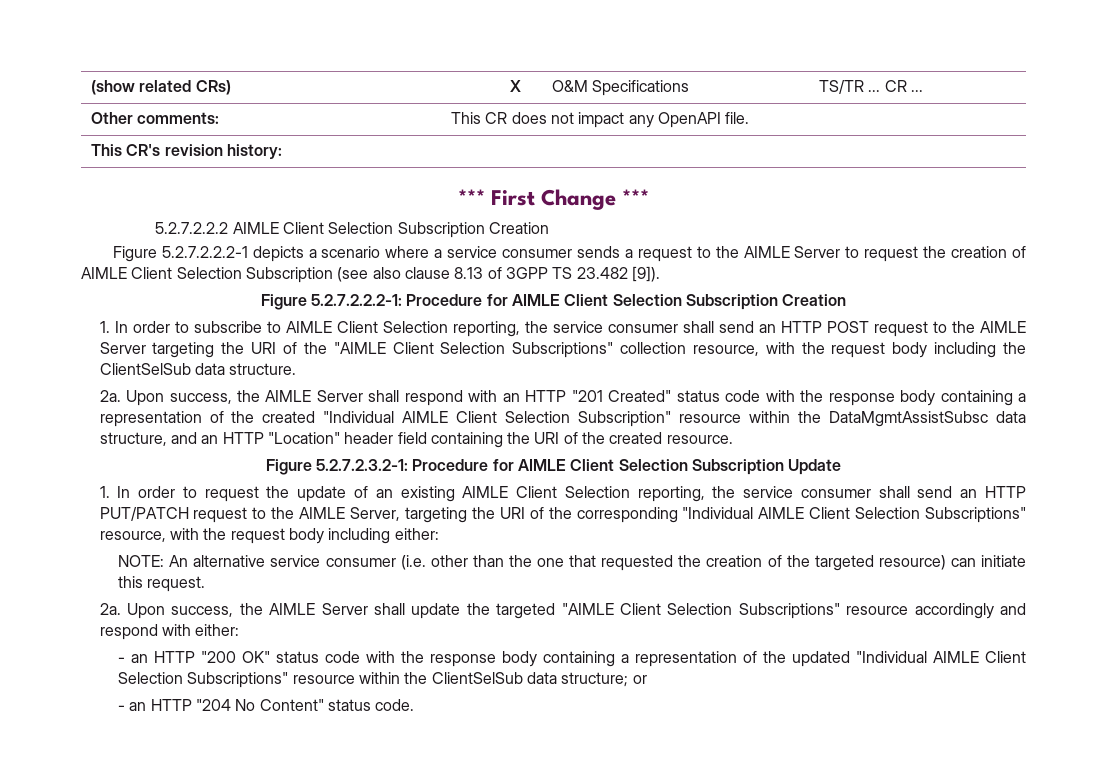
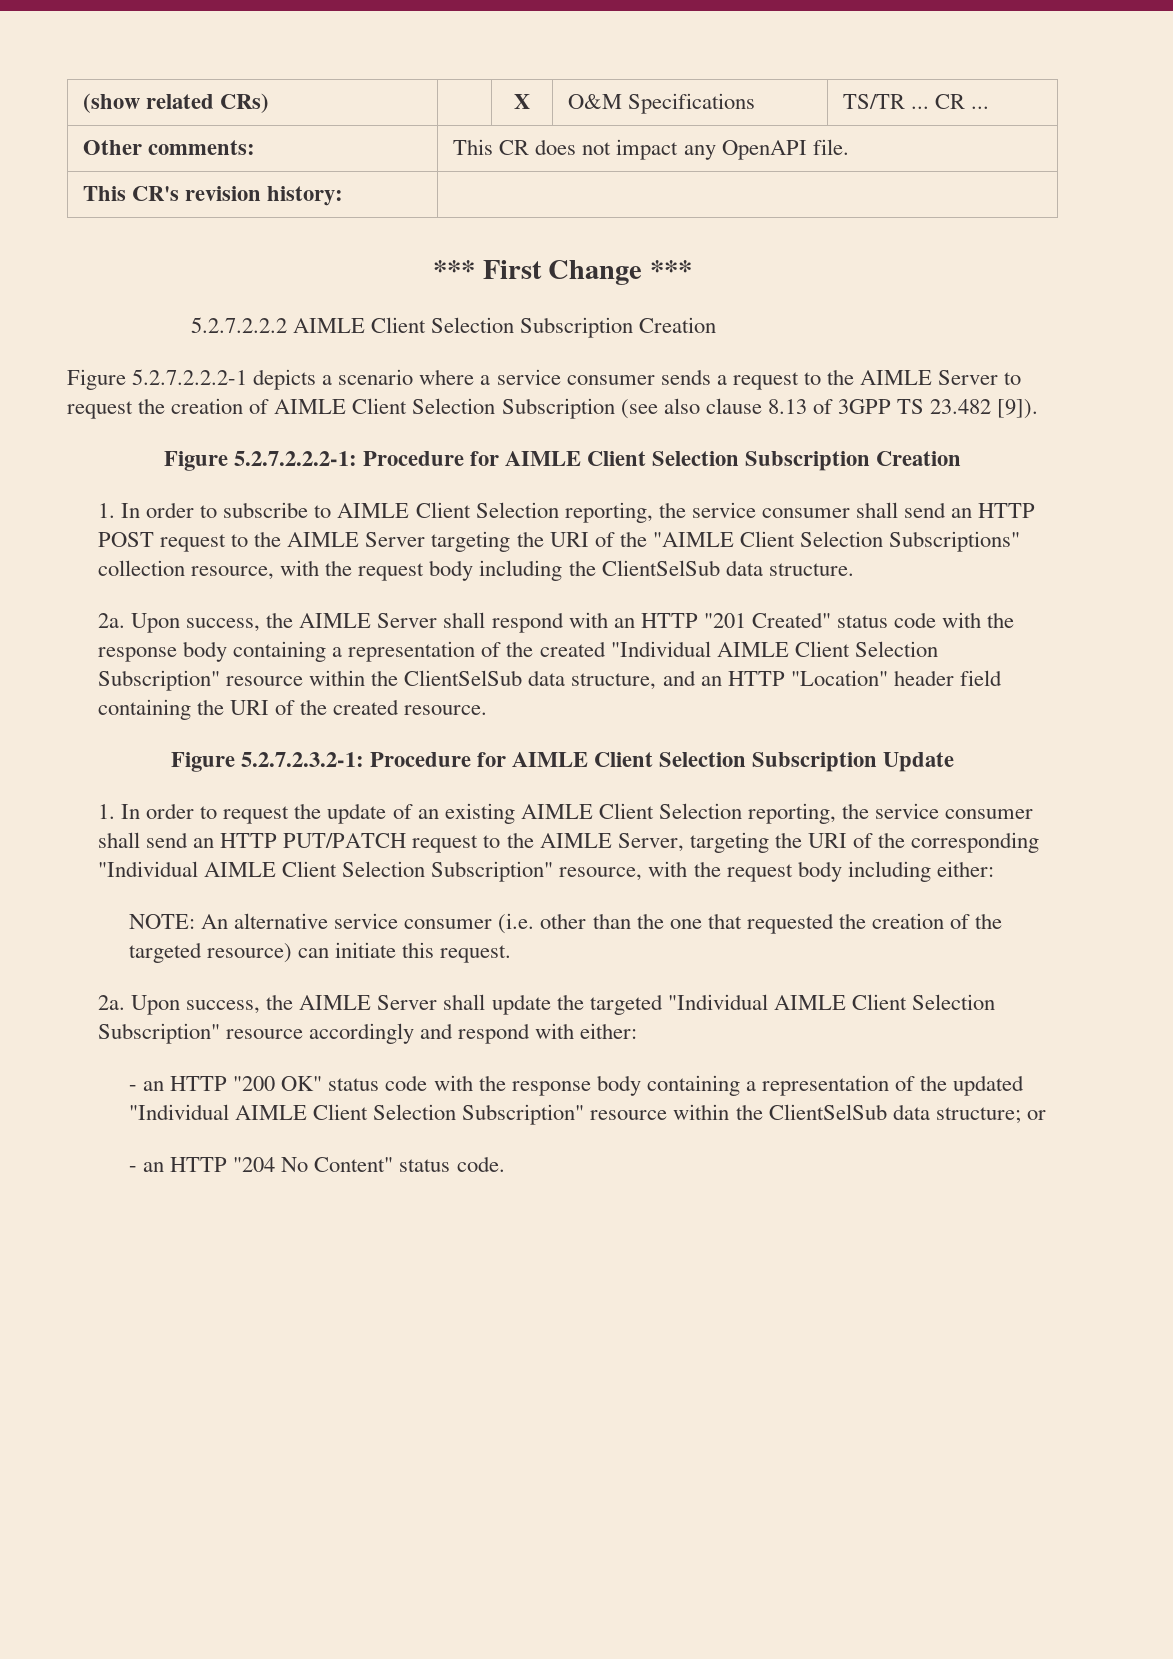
- Upon success, the AIMLE Server shall respond with an HTTP "201 Created" status code with the response body containing a representation of the created "Individual AIMLE Client Selection Subscription" resource within the DataMgmtAssistSubsc data structure, and an HTTP "Location" header field containing the URI of the created resource.
+ Upon success, the AIMLE Server shall respond with an HTTP "201 Created" status code with the response body containing a representation of the created "Individual AIMLE Client Selection Subscription" resource within the ClientSelSub data structure, and an HTTP "Location" header field containing the URI of the created resource.
- 1. In order to request the update of an existing AIMLE Client Selection reporting, the service consumer shall send an HTTP PUT/PATCH request to the AIMLE Server, targeting the URI of the corresponding "Individual AIMLE Client Selection Subscriptions" resource, with the request body including either:
+ 1. In order to request the update of an existing AIMLE Client Selection reporting, the service consumer shall send an HTTP PUT/PATCH request to the AIMLE Server, targeting the URI of the corresponding "Individual AIMLE Client Selection Subscription" resource, with the request body including either:
- Upon success, the AIMLE Server shall update the targeted "AIMLE Client Selection Subscriptions" resource accordingly and respond with either:
+ Upon success, the AIMLE Server shall update the targeted "Individual AIMLE Client Selection Subscription" resource accordingly and respond with either:
- - an HTTP "200 OK" status code with the response body containing a representation of the updated "Individual AIMLE Client Selection Subscriptions" resource within the ClientSelSub data structure; or
+ - an HTTP "200 OK" status code with the response body containing a representation of the updated "Individual AIMLE Client Selection Subscription" resource within the ClientSelSub data structure; or

